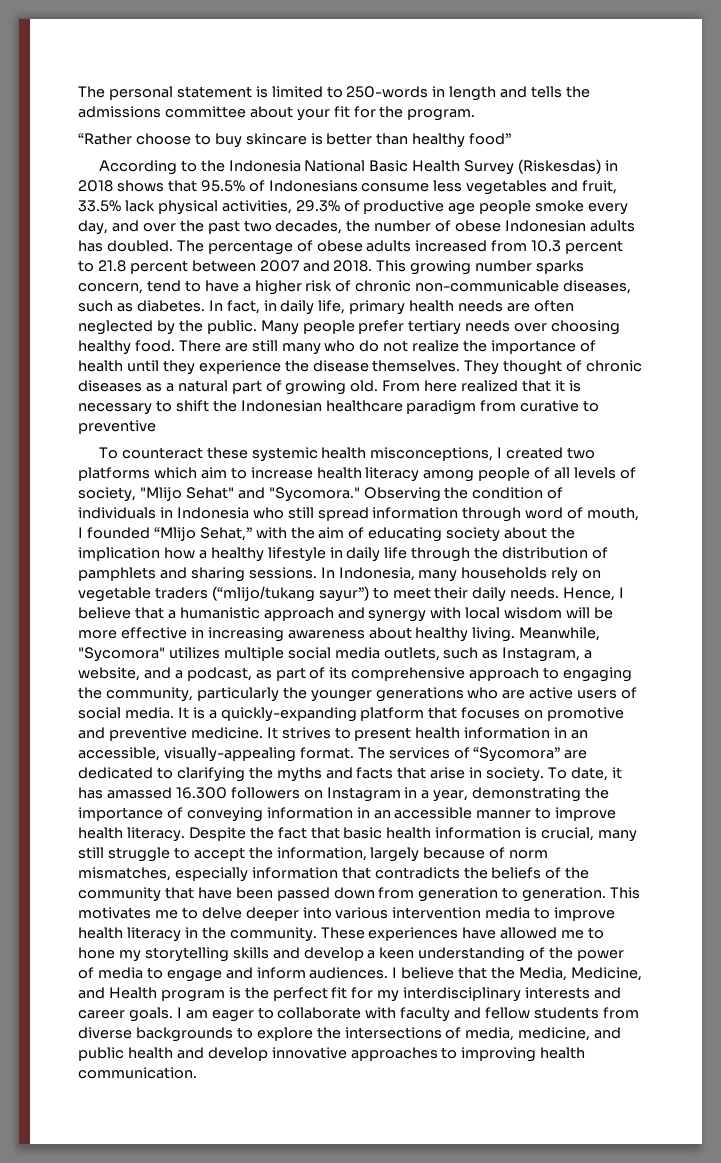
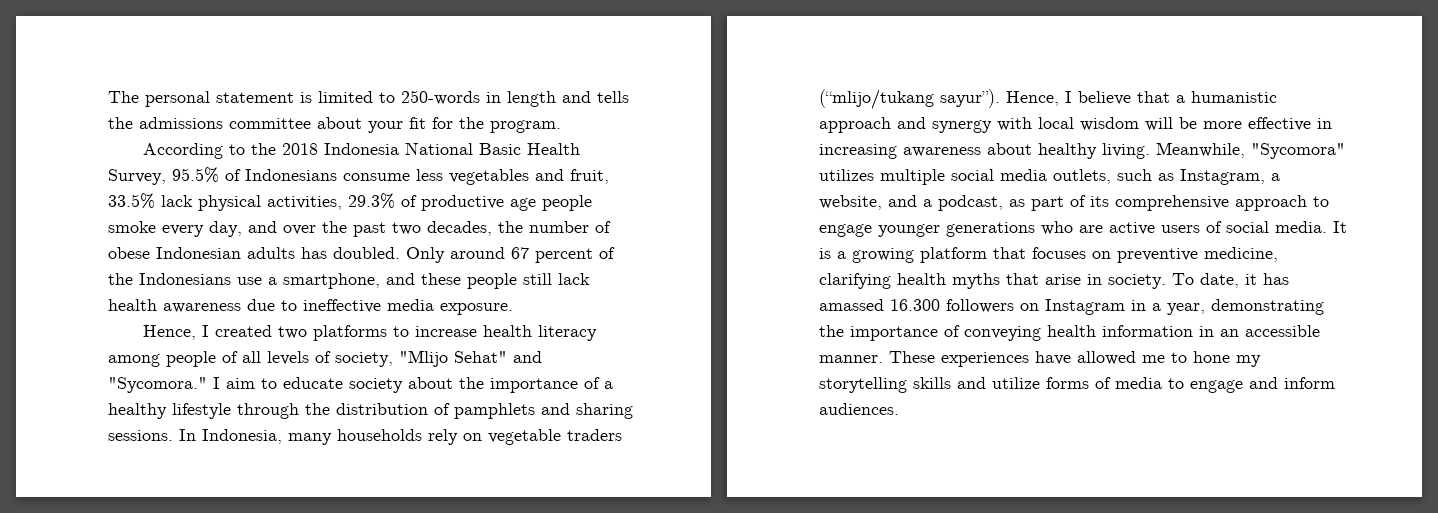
- “Rather choose to buy skincare is better than healthy food”
- According to the Indonesia National Basic Health Survey (Riskesdas) in 2018 shows that 95.5% of Indonesians consume less vegetables and fruit, 33.5% lack physical activities, 29.3% of productive age people smoke every day, and over the past two decades, the number of obese Indonesian adults has doubled.
+ According to the 2018 Indonesia National Basic Health Survey, 95.5% of Indonesians consume less vegetables and fruit, 33.5% lack physical activities, 29.3% of productive age people smoke every day, and over the past two decades, the number of obese Indonesian adults has doubled.
- The percentage of obese adults increased from 10.3 percent to 21.8 percent between 2007 and 2018. This growing number sparks concern, tend to have a higher risk of chronic non-communicable diseases, such as diabetes. In fact, in daily life, primary health needs are often neglected by the public. Many people prefer tertiary needs over choosing healthy food. There are still many who do not realize the importance of health until they experience the disease themselves. They thought of chronic diseases as a natural part of growing old. From here realized that it is necessary to shift the Indonesian healthcare paradigm from curative to preventive
- To counteract these systemic health misconceptions, I created two platforms which aim to increase health literacy among people of all levels of society, "Mlijo Sehat" and "Sycomora."
+ Only around 67 percent of the Indonesians use a smartphone, and these people still lack health awareness due to ineffective media exposure.
+ Hence, I created two platforms to increase health literacy among people of all levels of society, "Mlijo Sehat" and "Sycomora."
- Observing the condition of individuals in Indonesia who still spread information through word of mouth, I founded “Mlijo Sehat,” with the aim of educating society about the implication how a healthy lifestyle in daily life through the distribution of pamphlets and sharing sessions.
+ I aim to educate society about the importance of a healthy lifestyle through the distribution of pamphlets and sharing sessions.
- In Indonesia, many households rely on vegetable traders (“mlijo/tukang sayur”) to meet their daily needs.
+ In Indonesia, many households rely on vegetable traders (“mlijo/tukang sayur”).
- Meanwhile, "Sycomora" utilizes multiple social media outlets, such as Instagram, a website, and a podcast, as part of its comprehensive approach to engaging the community, particularly the younger generations who are active users of social media.
+ Meanwhile, "Sycomora" utilizes multiple social media outlets, such as Instagram, a website, and a podcast, as part of its comprehensive approach to engage younger generations who are active users of social media.
- It is a quickly-expanding platform that focuses on promotive and preventive medicine. It strives to present health information in an accessible, visually-appealing format. The services of “Sycomora” are dedicated to clarifying the myths and facts that arise in society.
+ It is a growing platform that focuses on preventive medicine, clarifying health myths that arise in society.
- To date, it has amassed 16.300 followers on Instagram in a year, demonstrating the importance of conveying information in an accessible manner to improve health literacy. Despite the fact that basic health information is crucial, many still struggle to accept the information, largely because of norm mismatches, especially information that contradicts the beliefs of the community that have been passed down from generation to generation. This motivates me to delve deeper into various intervention media to improve health literacy in the community.
+ To date, it has amassed 16.300 followers on Instagram in a year, demonstrating the importance of conveying health information in an accessible manner.
- These experiences have allowed me to hone my storytelling skills and develop a keen understanding of the power of media to engage and inform audiences. I believe that the Media, Medicine, and Health program is the perfect fit for my interdisciplinary interests and career goals. I am eager to collaborate with faculty and fellow students from diverse backgrounds to explore the intersections of media, medicine, and public health and develop innovative approaches to improving health communication.
+ These experiences have allowed me to hone my storytelling skills and utilize forms of media to engage and inform audiences.

